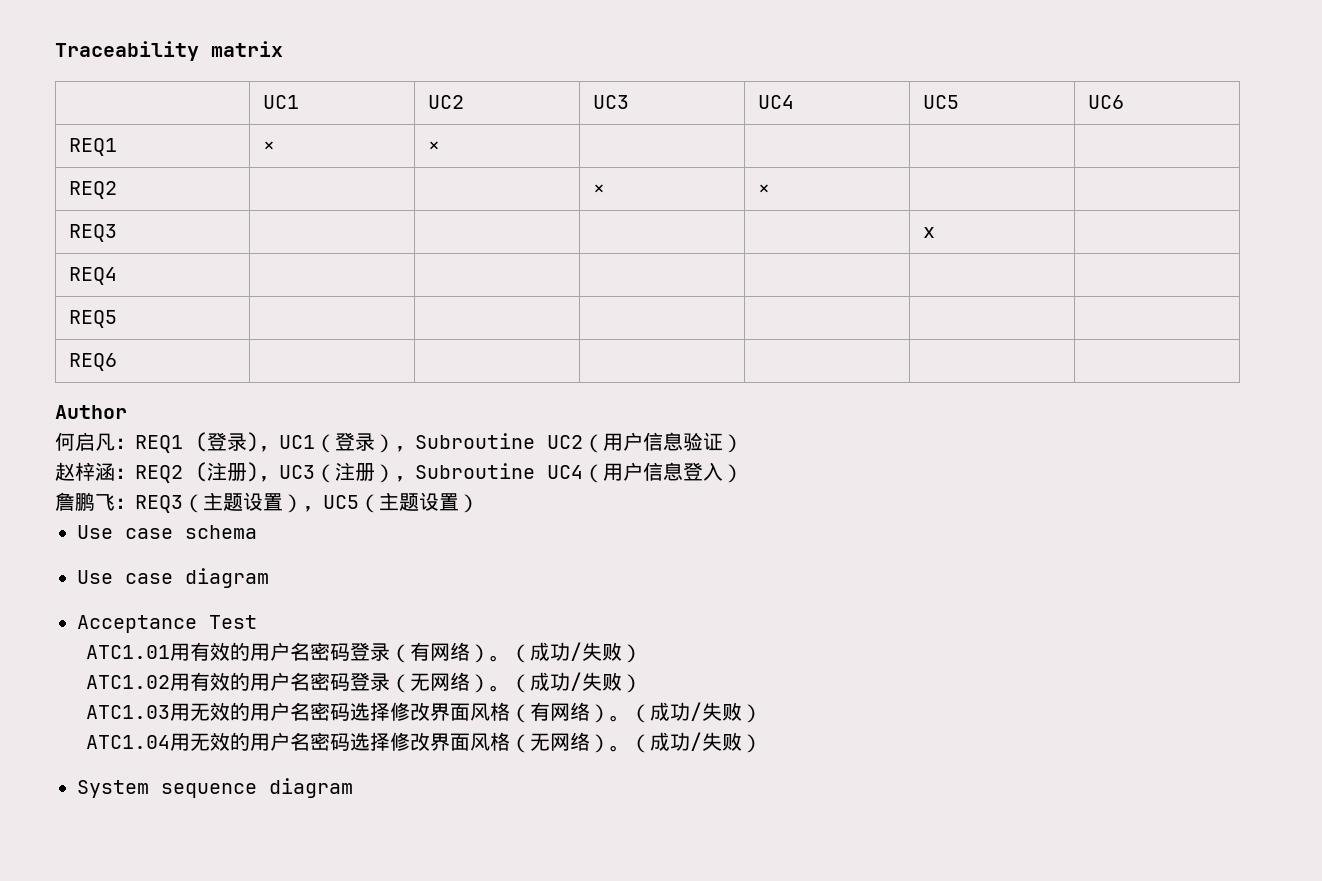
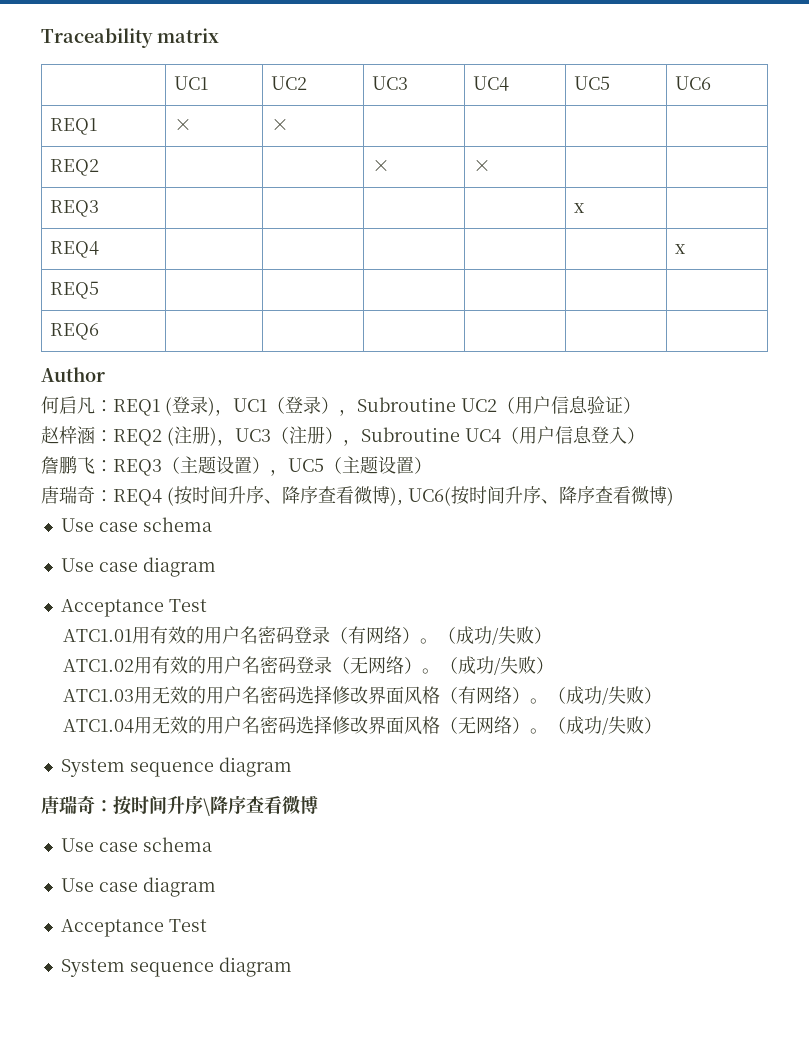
- REQ4 | | | | | |
+ REQ4 | | | | | | x
+ 唐瑞奇：REQ4 (按时间升序、降序查看微博), UC6(按时间升序、降序查看微博)
+ 唐瑞奇：按时间升序\降序查看微博
+ Use case schema
+ Use case diagram
+ Acceptance Test
+ System sequence diagram

